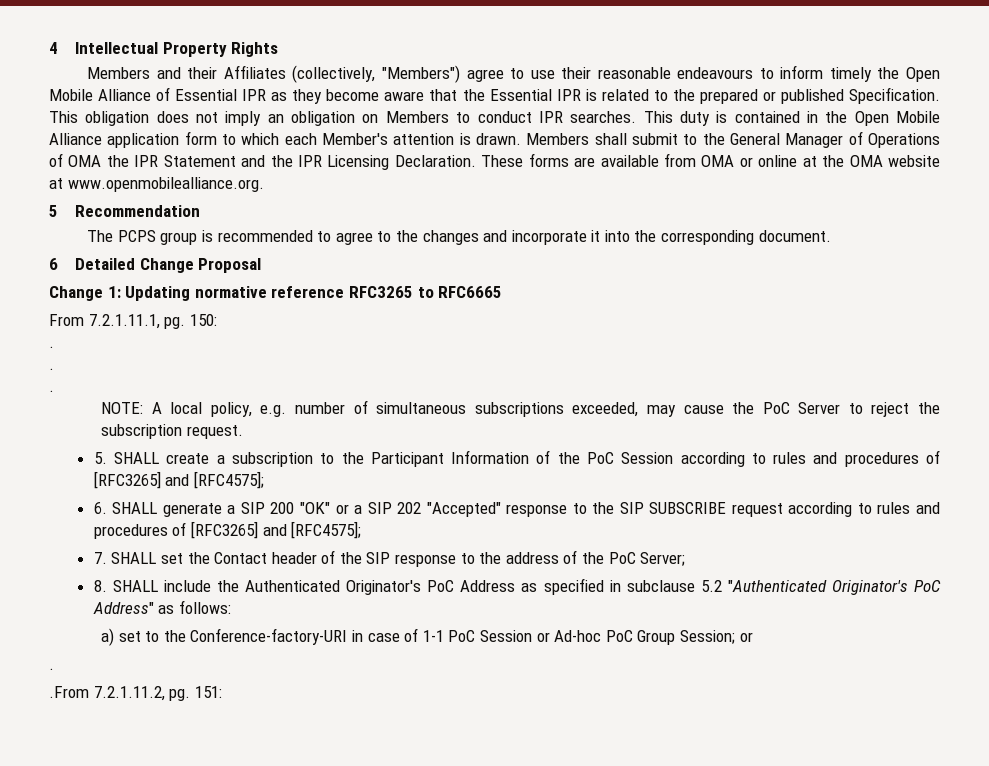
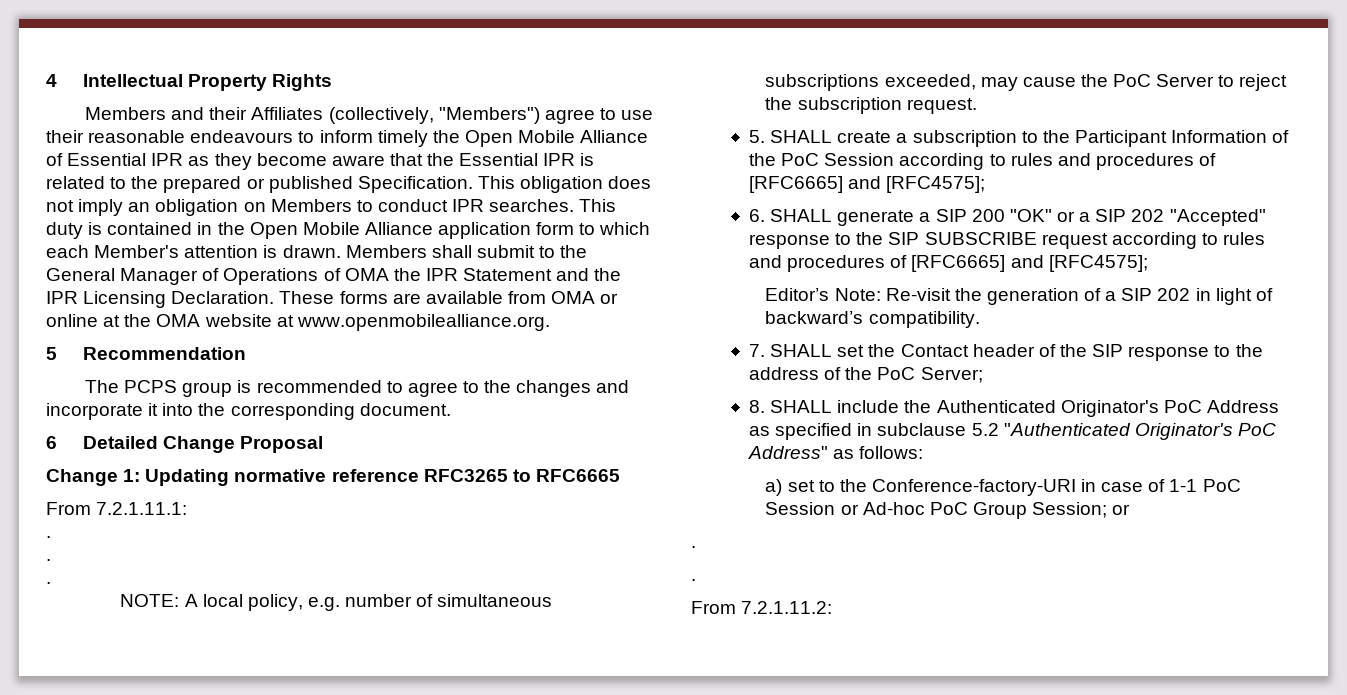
- From 7.2.1.11.1, pg. 150:
+ From 7.2.1.11.1:
- 5. SHALL create a subscription to the Participant Information of the PoC Session according to rules and procedures of [RFC3265] and [RFC4575];
+ 5. SHALL create a subscription to the Participant Information of the PoC Session according to rules and procedures of [RFC6665] and [RFC4575];
- 6. SHALL generate a SIP 200 "OK" or a SIP 202 "Accepted" response to the SIP SUBSCRIBE request according to rules and procedures of [RFC3265] and [RFC4575];
+ 6. SHALL generate a SIP 200 "OK" or a SIP 202 "Accepted" response to the SIP SUBSCRIBE request according to rules and procedures of [RFC6665] and [RFC4575];
+ Editor’s Note: Re-visit the generation of a SIP 202 in light of backward’s compatibility.
  a) set to the Conference-factory-URI in case of 1-1 PoC Session or Ad-hoc PoC Group Session; or
  .
- .From 7.2.1.11.2, pg. 151:
+ .
+ From 7.2.1.11.2:

